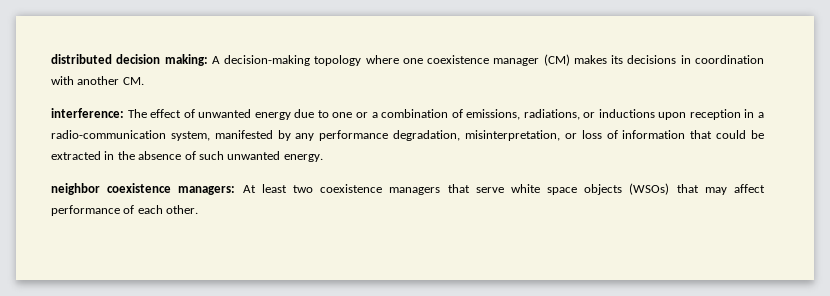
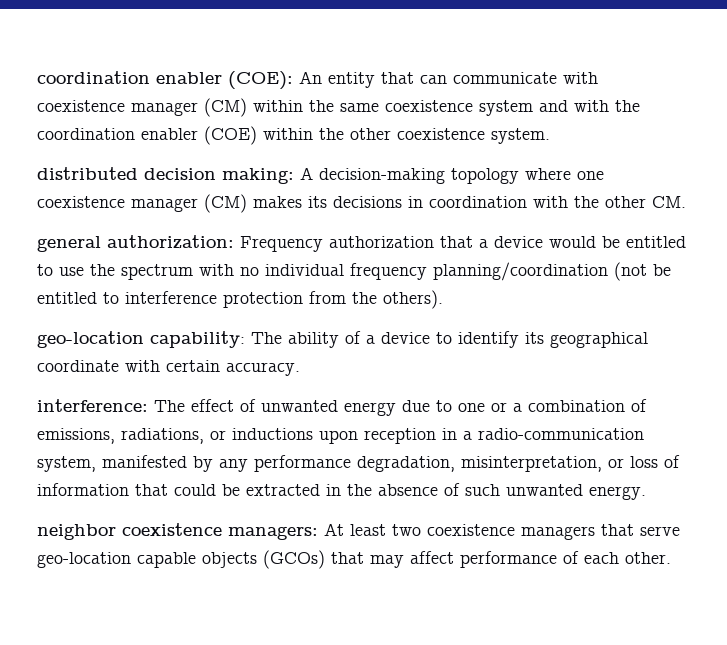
+ coordination enabler (COE): An entity that can communicate with coexistence manager (CM) within the same coexistence system and with the coordination enabler (COE) within the other coexistence system.
- distributed decision making: A decision-making topology where one coexistence manager (CM) makes its decisions in coordination with another CM.
+ distributed decision making: A decision-making topology where one coexistence manager (CM) makes its decisions in coordination with the other CM.
+ general authorization: Frequency authorization that a device would be entitled to use the spectrum with no individual frequency planning/coordination (not be entitled to interference protection from the others).
+ geo-location capability: The ability of a device to identify its geographical coordinate with certain accuracy.
- neighbor coexistence managers: At least two coexistence managers that serve white space objects (WSOs) that may affect performance of each other.
+ neighbor coexistence managers: At least two coexistence managers that serve geo-location capable objects (GCOs) that may affect performance of each other.

